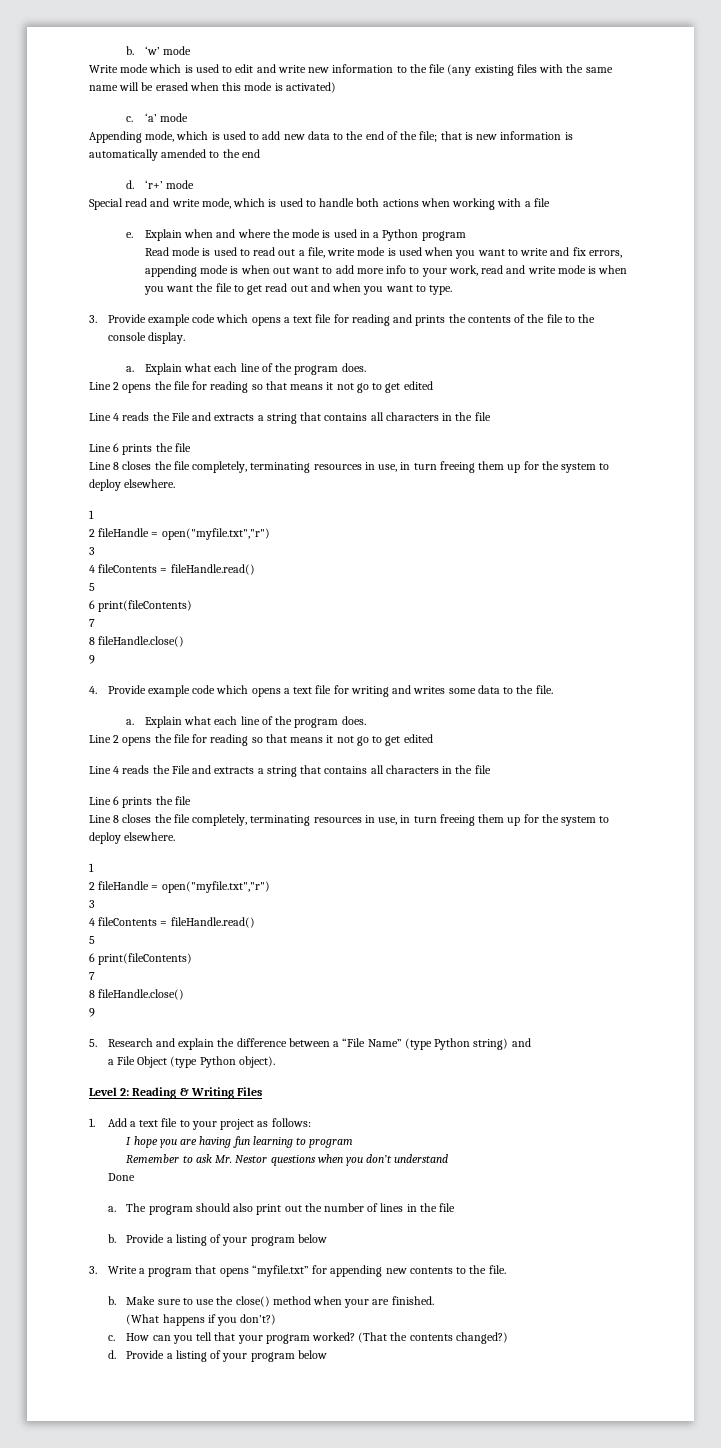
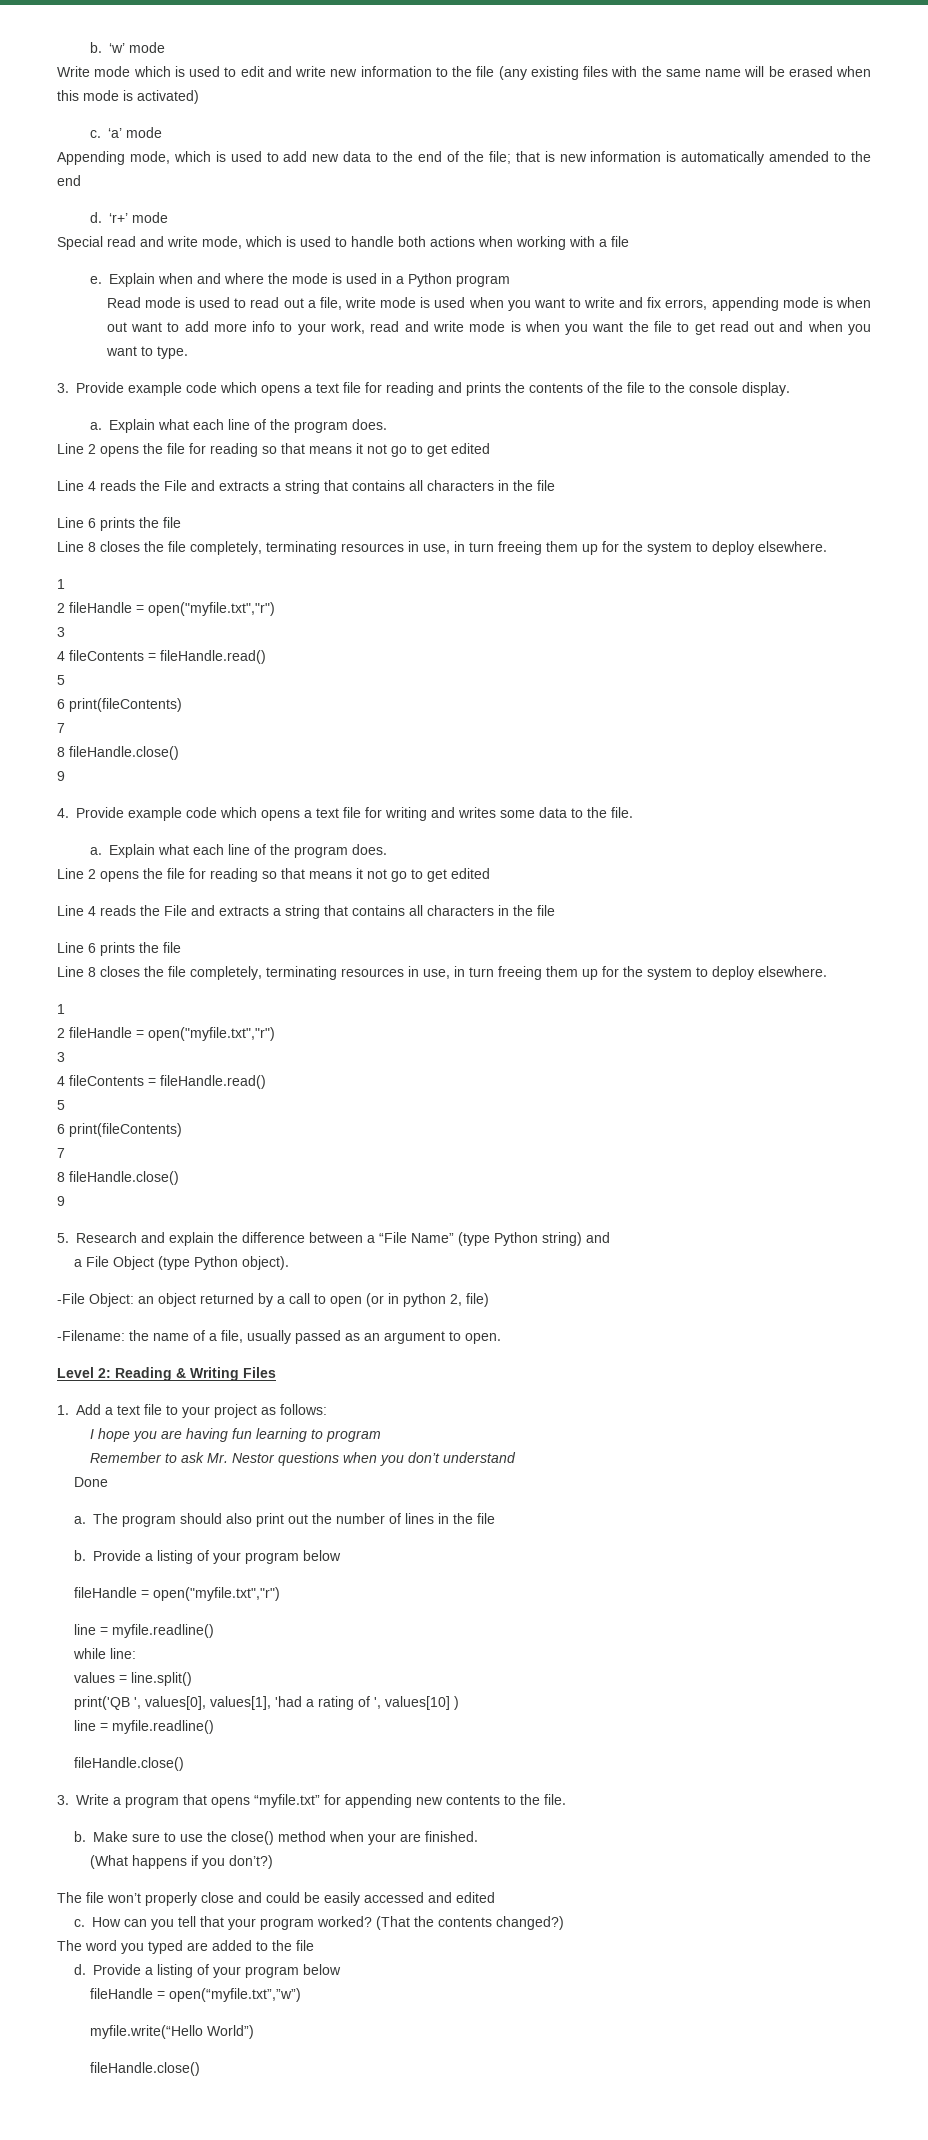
+ -File Object: an object returned by a call to open (or in python 2, file)
+ -Filename: the name of a file, usually passed as an argument to open.
  b. Provide a listing of your program below
+ fileHandle = open("myfile.txt","r")
+ line = myfile.readline()
+ while line:
+ values = line.split()
+ print('QB ', values[0], values[1], 'had a rating of ', values[10] )
+ line = myfile.readline()
+ fileHandle.close()
+ The file won’t properly close and could be easily accessed and edited
+ The word you typed are added to the file
+ fileHandle = open(“myfile.txt”,”w”)
+ myfile.write(“Hello World”)
+ fileHandle.close()

